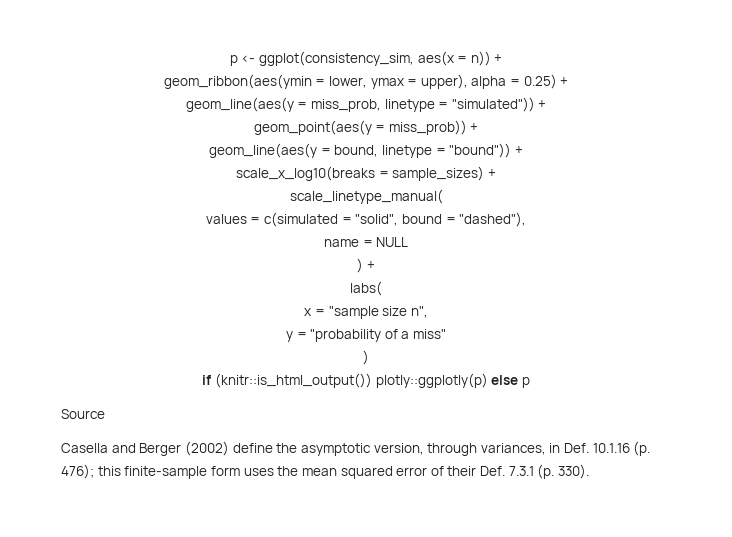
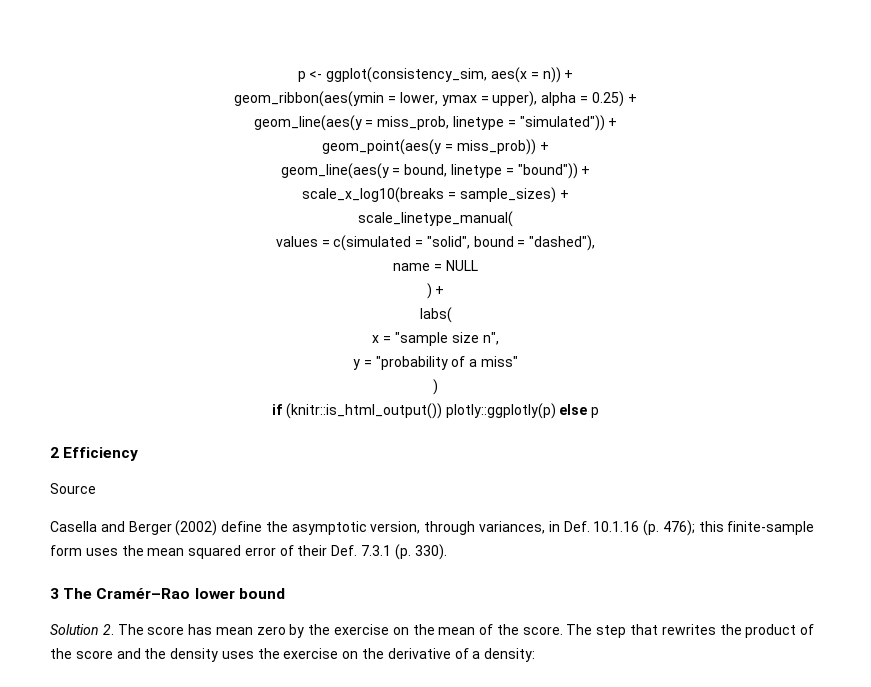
+ 2 Efficiency
+ 3 The Cramér–Rao lower bound
+ Solution 2. The score has mean zero by the exercise on the mean of the score. The step that rewrites the product of the score and the density uses the exercise on the derivative of a density:

